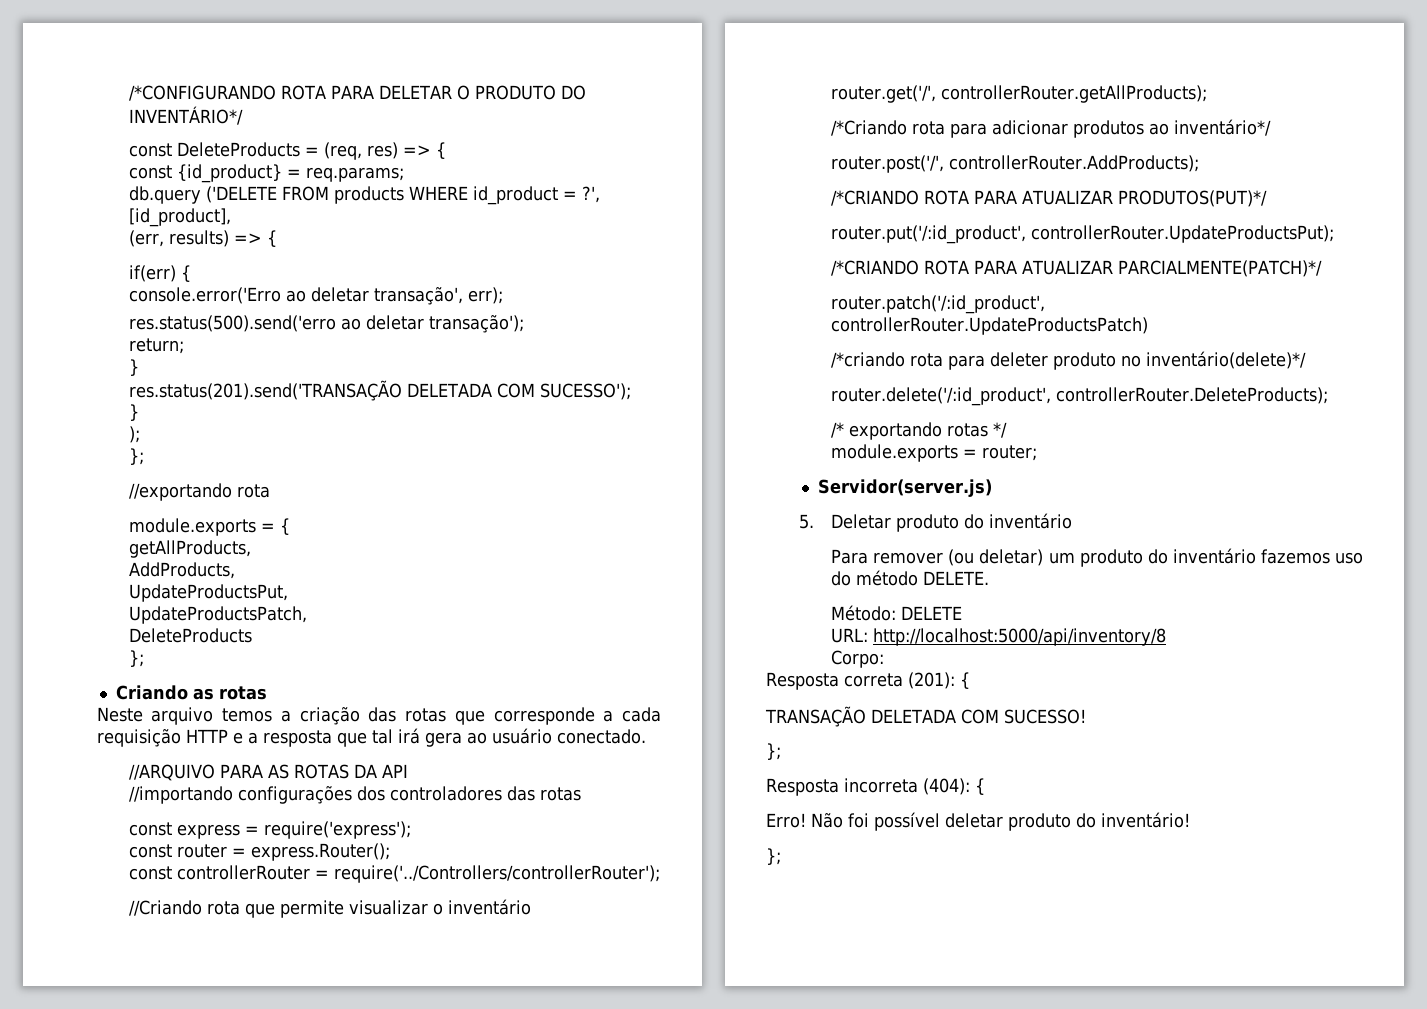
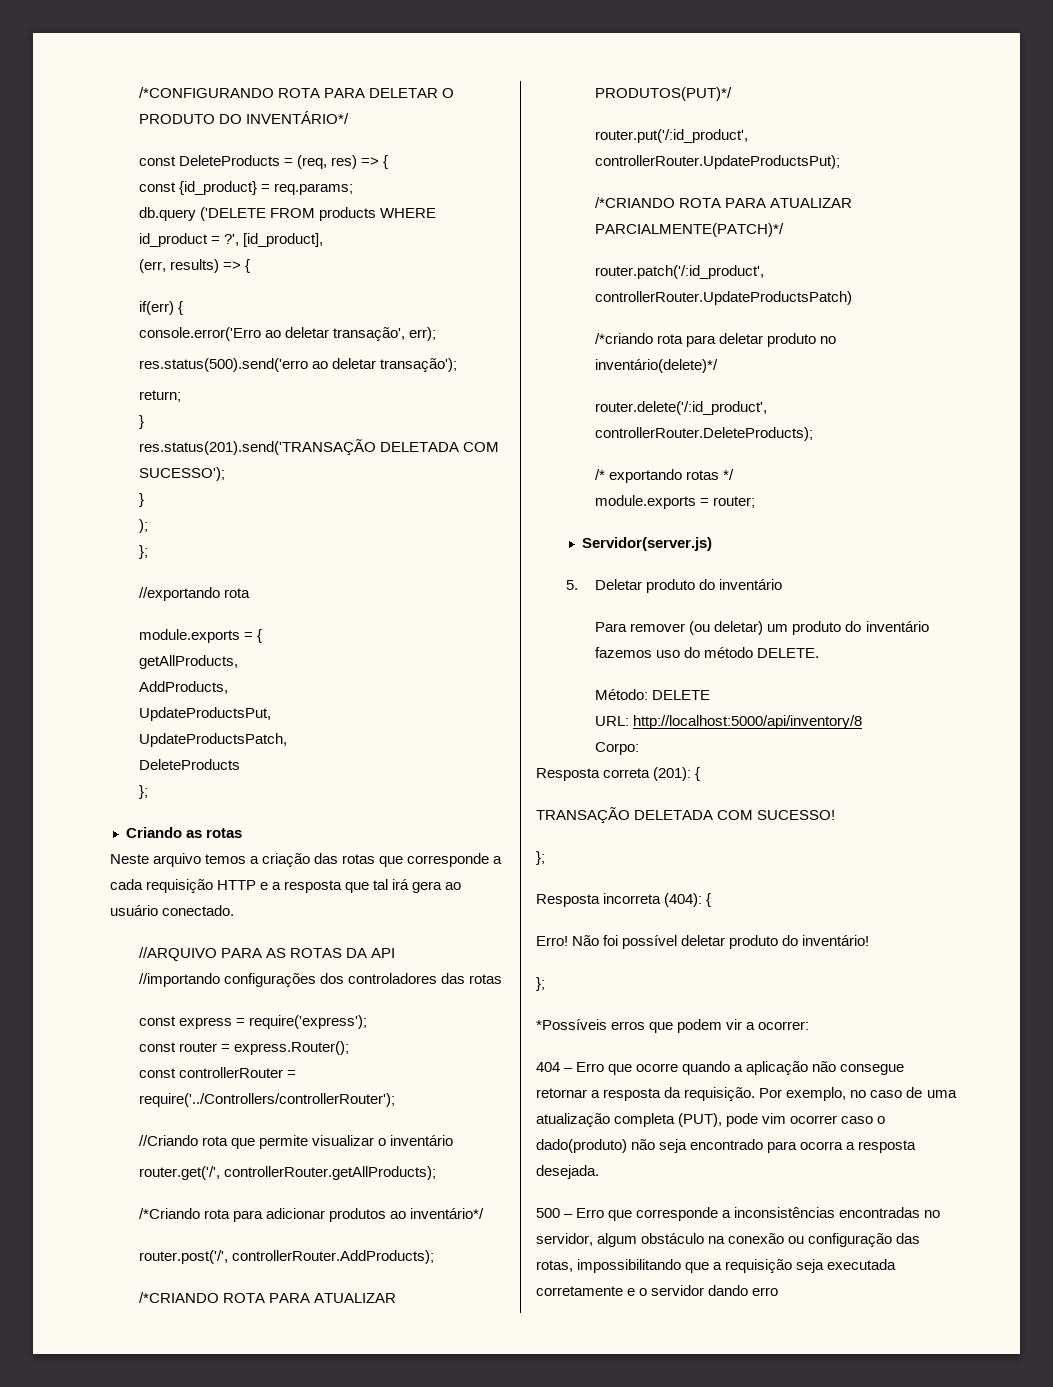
- /*criando rota para deleter produto no inventário(delete)*/
+ /*criando rota para deletar produto no inventário(delete)*/
+ *Possíveis erros que podem vir a ocorrer:
+ 404 – Erro que ocorre quando a aplicação não consegue retornar a resposta da requisição. Por exemplo, no caso de uma atualização completa (PUT), pode vim ocorrer caso o dado(produto) não seja encontrado para ocorra a resposta desejada.
+ 500 – Erro que corresponde a inconsistências encontradas no servidor, algum obstáculo na conexão ou configuração das rotas, impossibilitando que a requisição seja executada corretamente e o servidor dando erro

